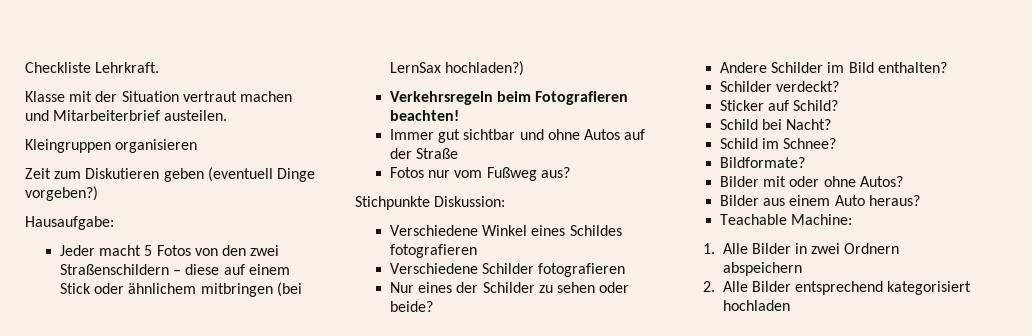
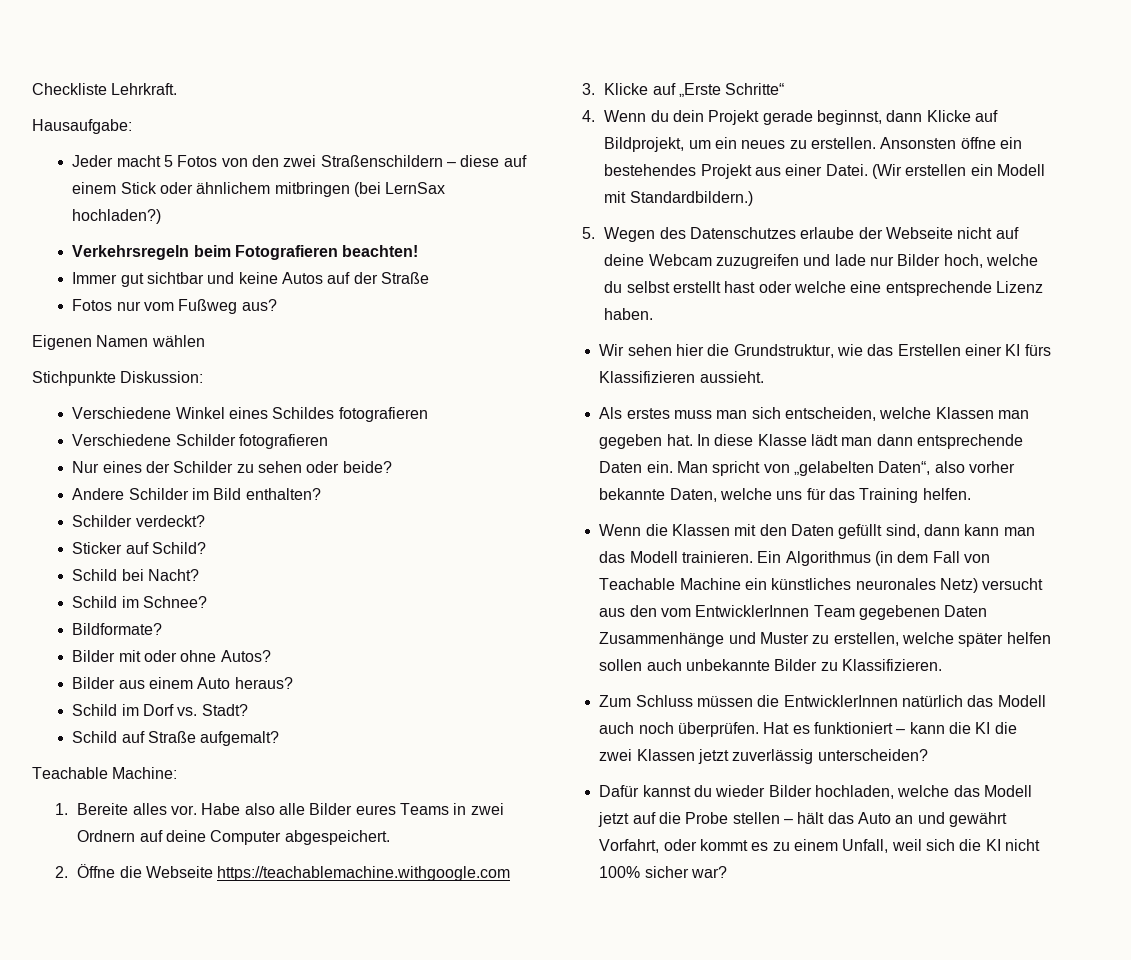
- Klasse mit der Situation vertraut machen und Mitarbeiterbrief austeilen.
- Kleingruppen organisieren
- Zeit zum Diskutieren geben (eventuell Dinge vorgeben?)
- Immer gut sichtbar und ohne Autos auf der Straße
+ Immer gut sichtbar und keine Autos auf der Straße
+ Eigenen Namen wählen
+ Schild im Dorf vs. Stadt?
+ Schild auf Straße aufgemalt?
  Teachable Machine:
- 1. Alle Bilder in zwei Ordnern abspeichern
- 2. Alle Bilder entsprechend kategorisiert hochladen
+ 1. Bereite alles vor. Habe also alle Bilder eures Teams in zwei Ordnern auf deine Computer abgespeichert.
+ 2. Öffne die Webseite https://teachablemachine.withgoogle.com
+ 3. Klicke auf „Erste Schritte“
+ 4. Wenn du dein Projekt gerade beginnst, dann Klicke auf Bildprojekt, um ein neues zu erstellen. Ansonsten öffne ein bestehendes Projekt aus einer Datei. (Wir erstellen ein Modell mit Standardbildern.)
+ 5. Wegen des Datenschutzes erlaube der Webseite nicht auf deine Webcam zuzugreifen und lade nur Bilder hoch, welche du selbst erstellt hast oder welche eine entsprechende Lizenz haben.
+ Wir sehen hier die Grundstruktur, wie das Erstellen einer KI fürs Klassifizieren aussieht.
+ Als erstes muss man sich entscheiden, welche Klassen man gegeben hat. In diese Klasse lädt man dann entsprechende Daten ein. Man spricht von „gelabelten Daten“, also vorher bekannte Daten, welche uns für das Training helfen.
+ Wenn die Klassen mit den Daten gefüllt sind, dann kann man das Modell trainieren. Ein Algorithmus (in dem Fall von Teachable Machine ein künstliches neuronales Netz) versucht aus den vom EntwicklerInnen Team gegebenen Daten Zusammenhänge und Muster zu erstellen, welche später helfen sollen auch unbekannte Bilder zu Klassifizieren.
+ Zum Schluss müssen die EntwicklerInnen natürlich das Modell auch noch überprüfen. Hat es funktioniert – kann die KI die zwei Klassen jetzt zuverlässig unterscheiden?
+ Dafür kannst du wieder Bilder hochladen, welche das Modell jetzt auf die Probe stellen – hält das Auto an und gewährt Vorfahrt, oder kommt es zu einem Unfall, weil sich die KI nicht 100% sicher war?

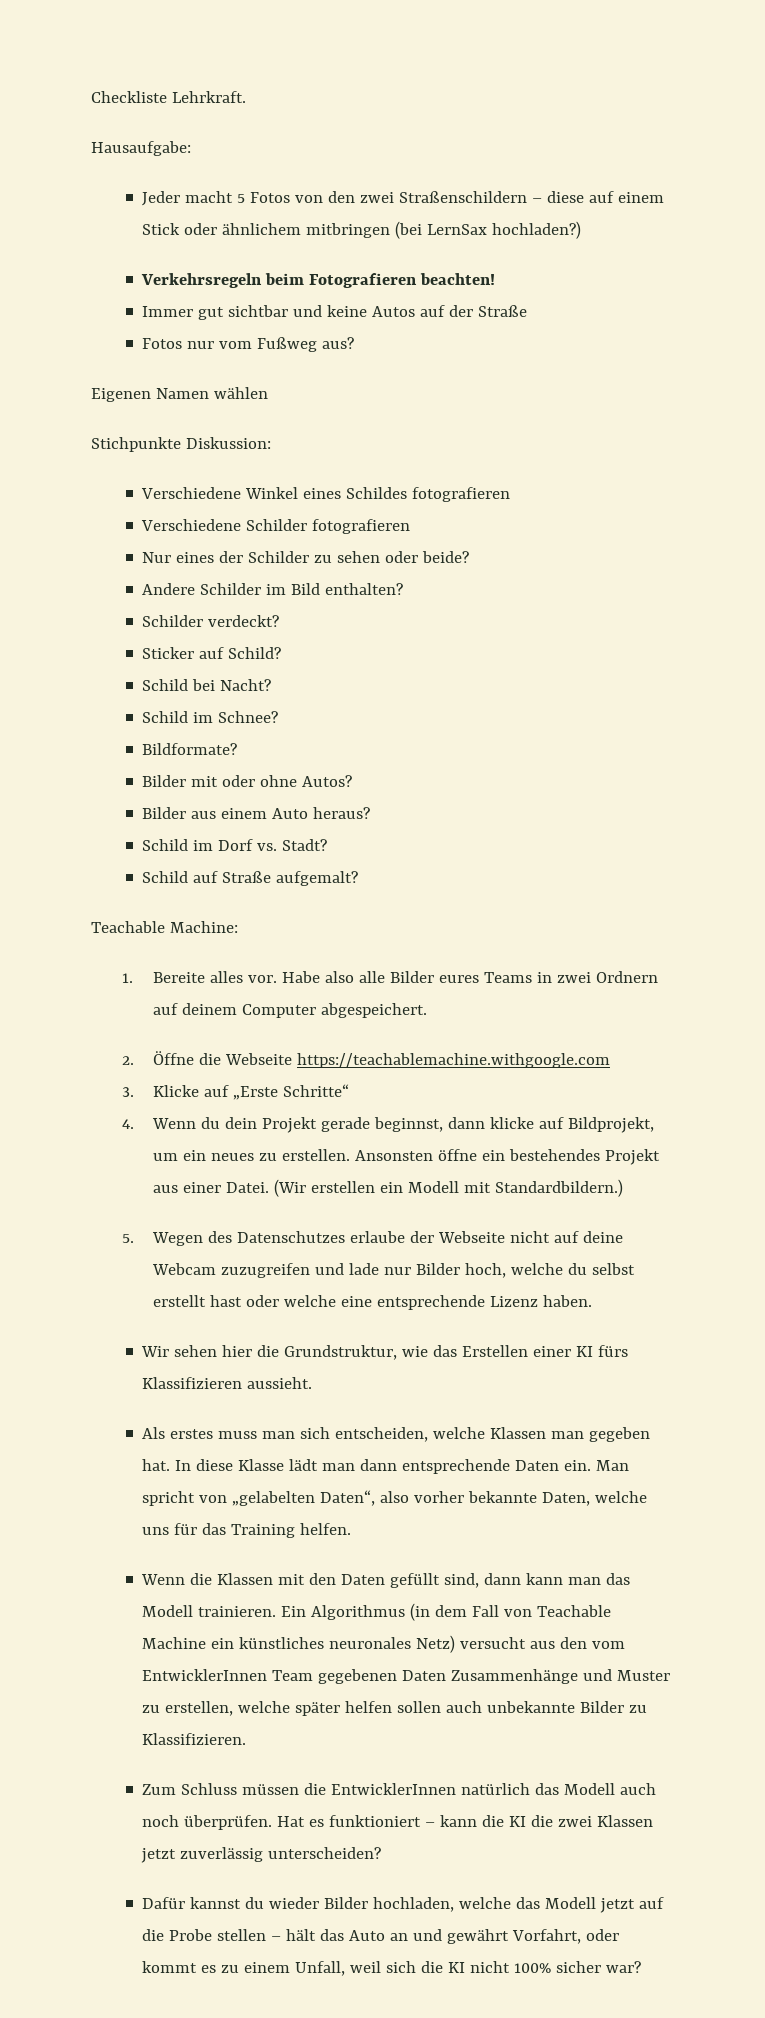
- Habe also alle Bilder eures Teams in zwei Ordnern auf deine Computer abgespeichert.
+ Habe also alle Bilder eures Teams in zwei Ordnern auf deinem Computer abgespeichert.
- 4. Wenn du dein Projekt gerade beginnst, dann Klicke auf Bildprojekt, um ein neues zu erstellen.
+ 4. Wenn du dein Projekt gerade beginnst, dann klicke auf Bildprojekt, um ein neues zu erstellen.

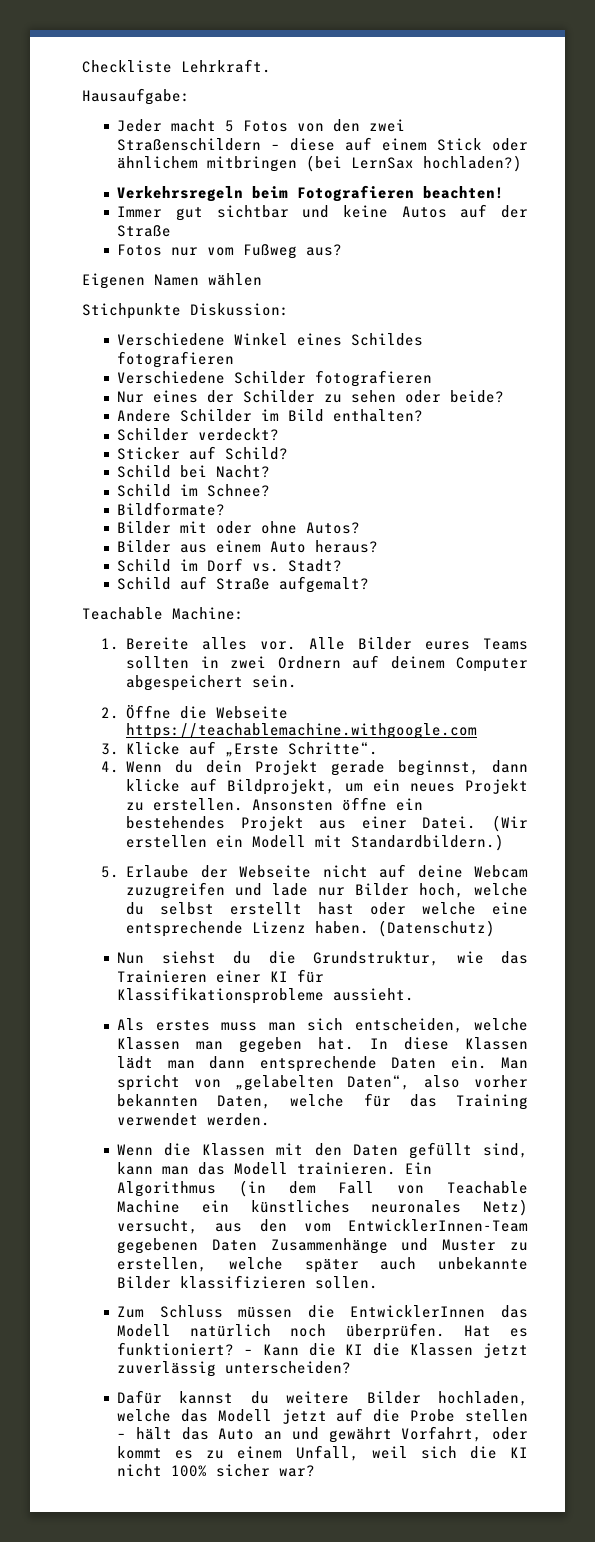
- Habe also alle Bilder eures Teams in zwei Ordnern auf deinem Computer abgespeichert.
+ Alle Bilder eures Teams sollten in zwei Ordnern auf deinem Computer abgespeichert sein.
- 3. Klicke auf „Erste Schritte“
+ 3. Klicke auf „Erste Schritte“.
- 4. Wenn du dein Projekt gerade beginnst, dann klicke auf Bildprojekt, um ein neues zu erstellen.
+ 4. Wenn du dein Projekt gerade beginnst, dann klicke auf Bildprojekt, um ein neues Projekt zu erstellen.
- 5. Wegen des Datenschutzes erlaube der Webseite nicht auf deine Webcam zuzugreifen und lade nur Bilder hoch, welche du selbst erstellt hast oder welche eine entsprechende Lizenz haben.
- Wir sehen hier die Grundstruktur, wie das Erstellen einer KI fürs Klassifizieren aussieht.
+ 5. Erlaube der Webseite nicht auf deine Webcam zuzugreifen und lade nur Bilder hoch, welche du selbst erstellt hast oder welche eine entsprechende Lizenz haben. (Datenschutz)
+ Nun siehst du die Grundstruktur, wie das Trainieren einer KI für Klassifikationsprobleme aussieht.
- In diese Klasse lädt man dann entsprechende Daten ein.
+ In diese Klassen lädt man dann entsprechende Daten ein.
- Man spricht von „gelabelten Daten“, also vorher bekannte Daten, welche uns für das Training helfen.
+ Man spricht von „gelabelten Daten“, also vorher bekannten Daten, welche für das Training verwendet werden.
- Wenn die Klassen mit den Daten gefüllt sind, dann kann man das Modell trainieren.
+ Wenn die Klassen mit den Daten gefüllt sind, kann man das Modell trainieren.
- Ein Algorithmus (in dem Fall von Teachable Machine ein künstliches neuronales Netz) versucht aus den vom EntwicklerInnen Team gegebenen Daten Zusammenhänge und Muster zu erstellen, welche später helfen sollen auch unbekannte Bilder zu Klassifizieren.
+ Ein Algorithmus (in dem Fall von Teachable Machine ein künstliches neuronales Netz) versucht, aus den vom EntwicklerInnen-Team gegebenen Daten Zusammenhänge und Muster zu erstellen, welche später auch unbekannte Bilder klassifizieren sollen.
- Zum Schluss müssen die EntwicklerInnen natürlich das Modell auch noch überprüfen.
+ Zum Schluss müssen die EntwicklerInnen das Modell natürlich noch überprüfen.
- Hat es funktioniert – kann die KI die zwei Klassen jetzt zuverlässig unterscheiden?
+ Hat es funktioniert? – Kann die KI die Klassen jetzt zuverlässig unterscheiden?
- Dafür kannst du wieder Bilder hochladen, welche das Modell jetzt auf die Probe stellen – hält das Auto an und gewährt Vorfahrt, oder kommt es zu einem Unfall, weil sich die KI nicht 100% sicher war?
+ Dafür kannst du weitere Bilder hochladen, welche das Modell jetzt auf die Probe stellen – hält das Auto an und gewährt Vorfahrt, oder kommt es zu einem Unfall, weil sich die KI nicht 100% sicher war?

